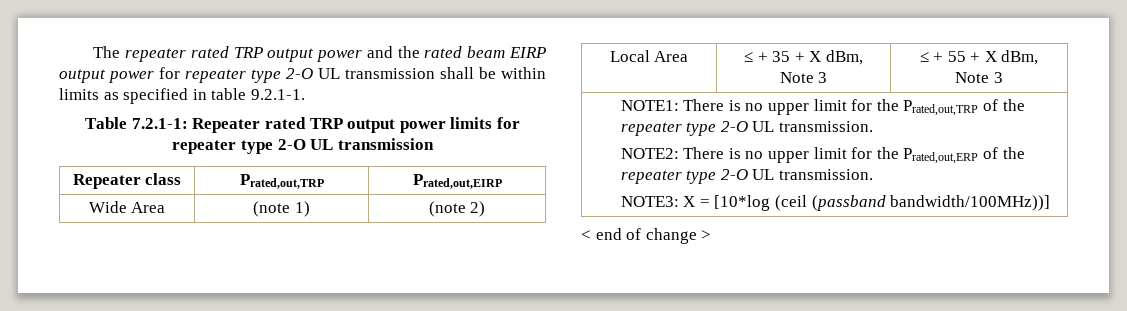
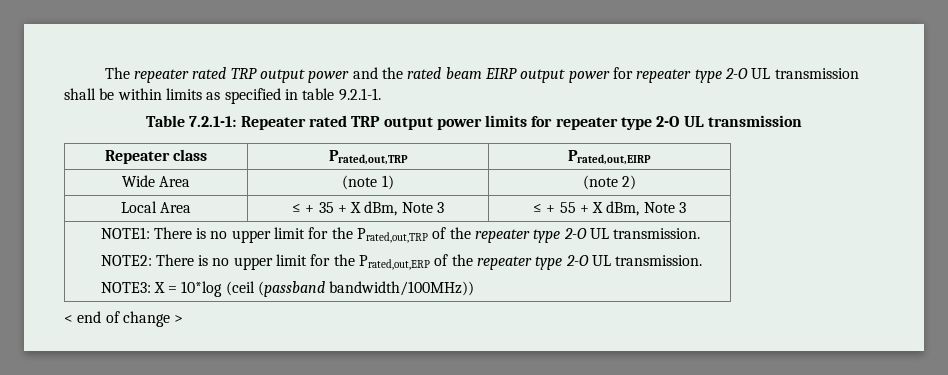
  NOTE1: There is no upper limit for the Prated,out,TRP of the repeater type 2-O UL transmission.
  NOTE2: There is no upper limit for the Prated,out,ERP of the repeater type 2-O UL transmission.
- NOTE3: X = [10*log (ceil (passband bandwidth/100MHz))]
+ NOTE3: X = 10*log (ceil (passband bandwidth/100MHz))

